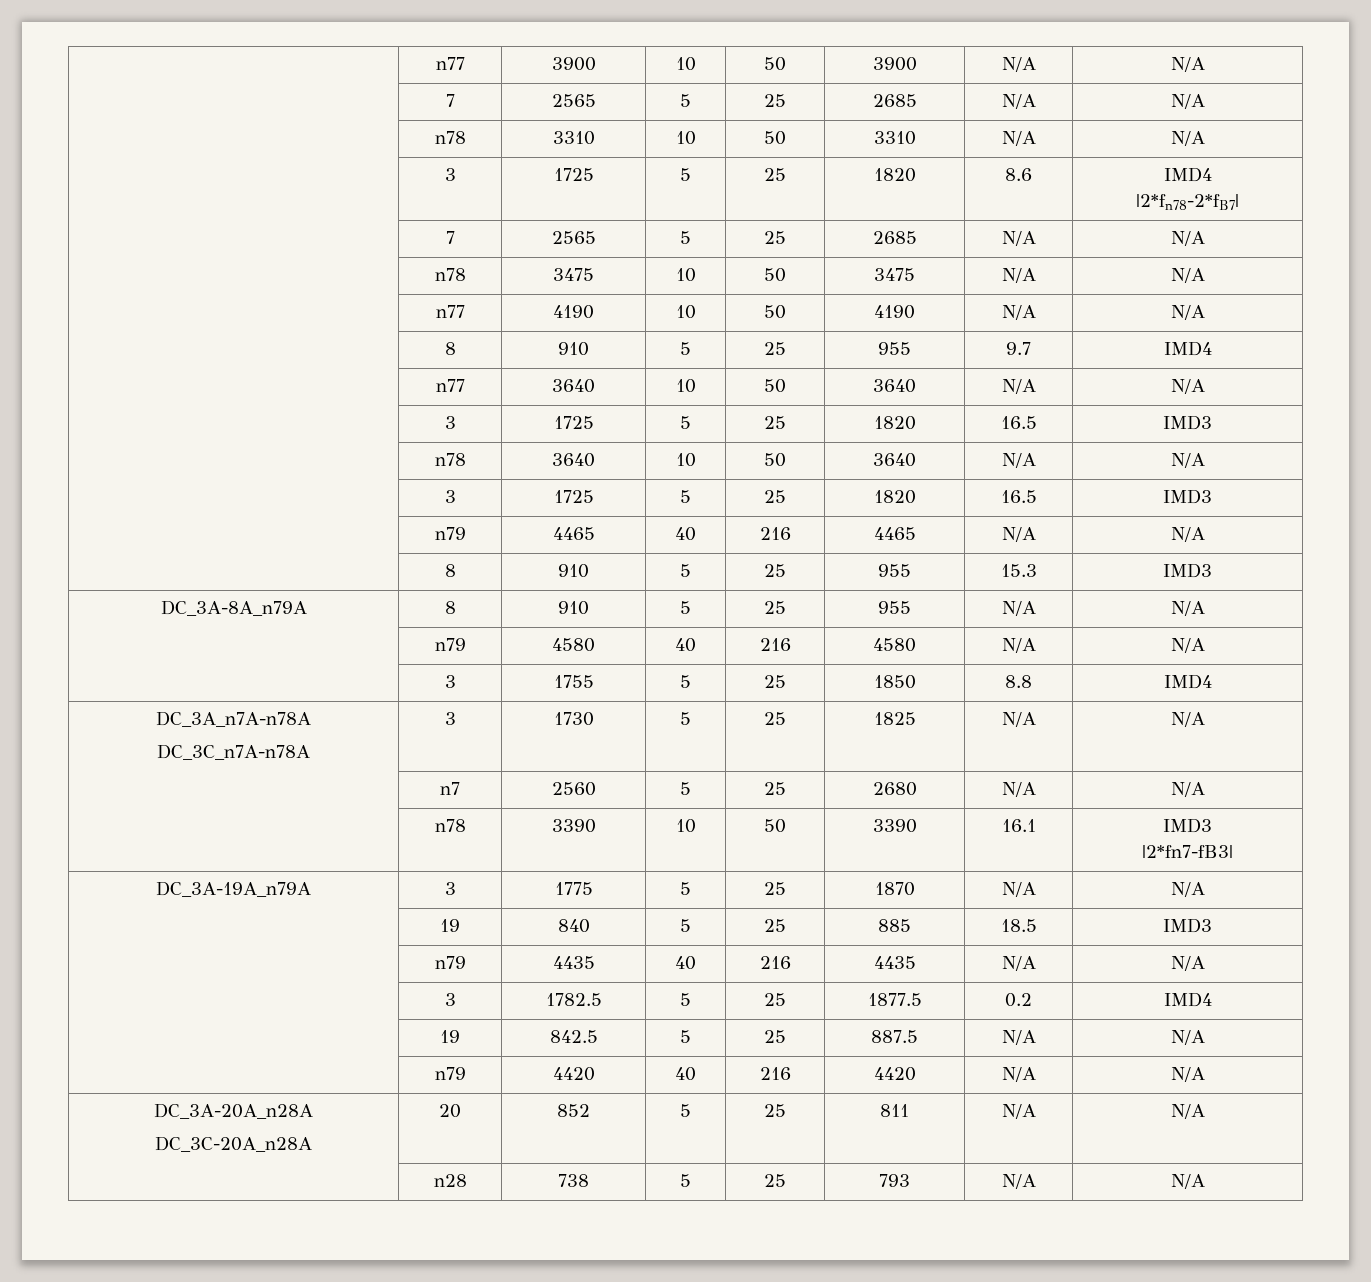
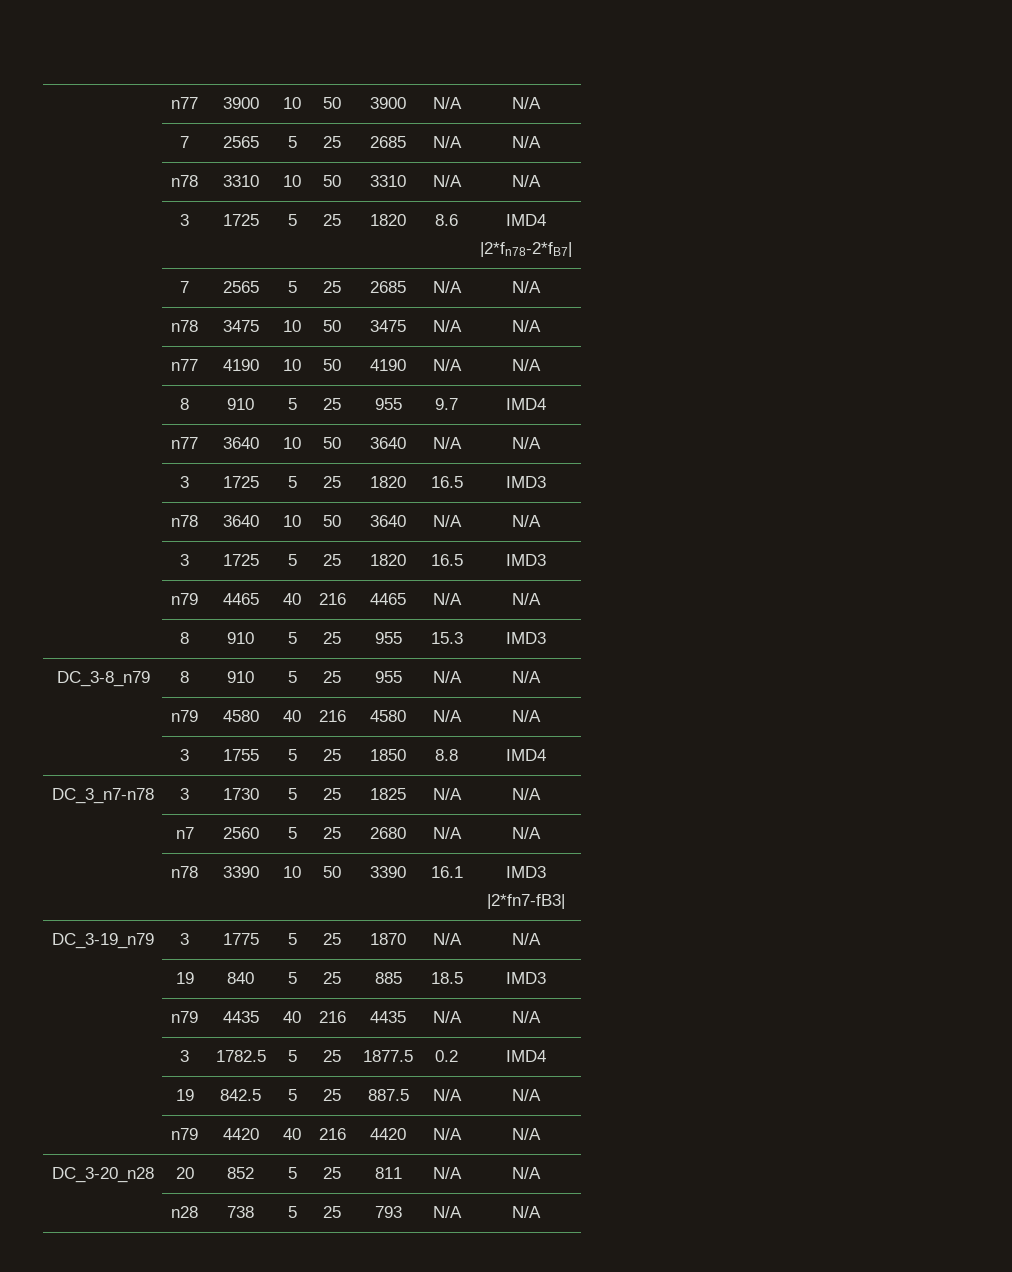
- DC_3A-8A_n79A | 8 | 910 | 5 | 25 | 955 | N/A | N/A
+ DC_3-8_n79 | 8 | 910 | 5 | 25 | 955 | N/A | N/A
- DC_3A_n7A-n78A
- DC_3C_n7A-n78A | 3 | 1730 | 5 | 25 | 1825 | N/A | N/A
+ DC_3_n7-n78 | 3 | 1730 | 5 | 25 | 1825 | N/A | N/A
- DC_3A-19A_n79A | 3 | 1775 | 5 | 25 | 1870 | N/A | N/A
+ DC_3-19_n79 | 3 | 1775 | 5 | 25 | 1870 | N/A | N/A
- DC_3A-20A_n28A
- DC_3C-20A_n28A | 20 | 852 | 5 | 25 | 811 | N/A | N/A
+ DC_3-20_n28 | 20 | 852 | 5 | 25 | 811 | N/A | N/A

